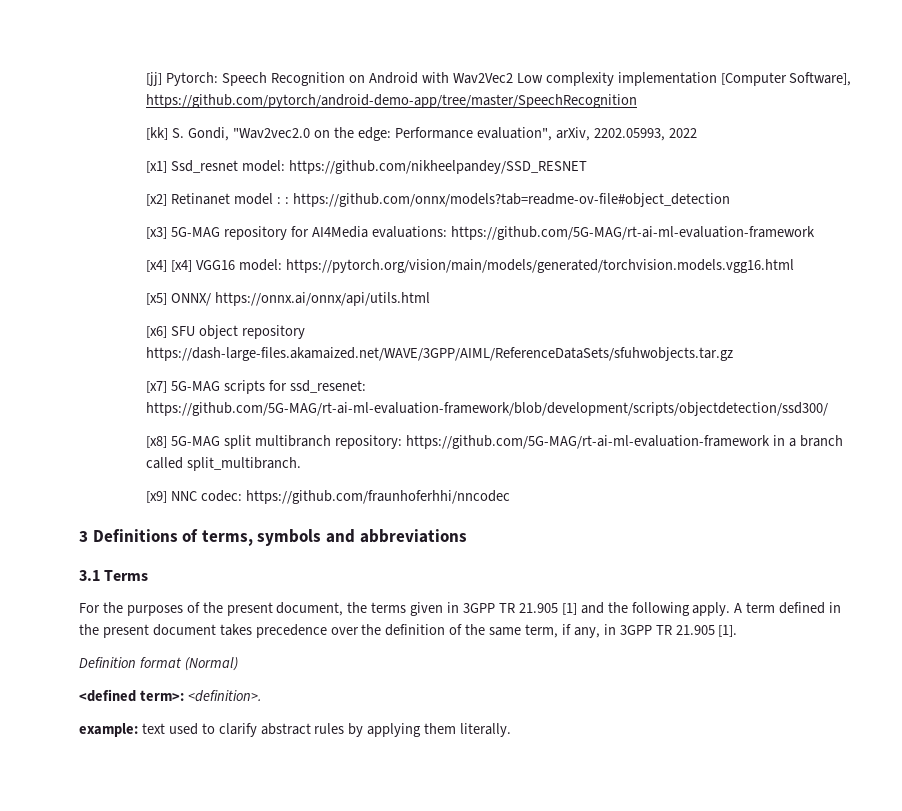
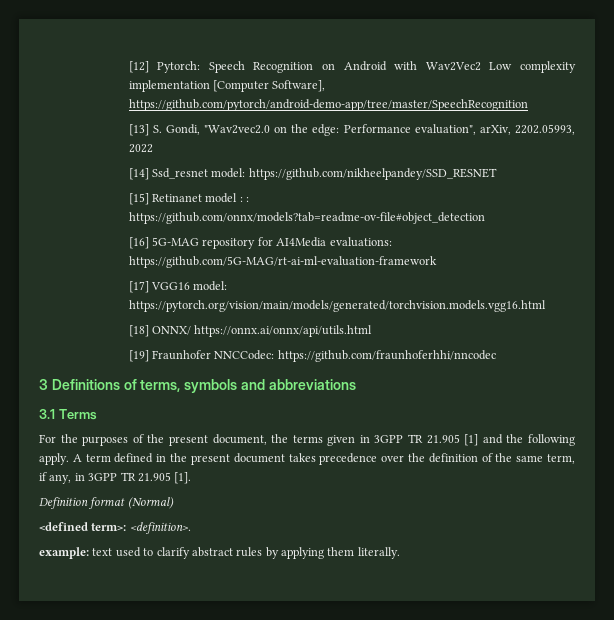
- [jj] Pytorch: Speech Recognition on Android with Wav2Vec2 Low complexity implementation [Computer Software], https://github.com/pytorch/android-demo-app/tree/master/SpeechRecognition
+ [12] Pytorch: Speech Recognition on Android with Wav2Vec2 Low complexity implementation [Computer Software], https://github.com/pytorch/android-demo-app/tree/master/SpeechRecognition
- [kk] S. Gondi, "Wav2vec2.0 on the edge: Performance evaluation", arXiv, 2202.05993, 2022
+ [13] S. Gondi, "Wav2vec2.0 on the edge: Performance evaluation", arXiv, 2202.05993, 2022
- [x1] Ssd_resnet model: https://github.com/nikheelpandey/SSD_RESNET
+ [14] Ssd_resnet model: https://github.com/nikheelpandey/SSD_RESNET
- [x2] Retinanet model : : https://github.com/onnx/models?tab=readme-ov-file#object_detection
+ [15] Retinanet model : : https://github.com/onnx/models?tab=readme-ov-file#object_detection
- [x3] 5G-MAG repository for AI4Media evaluations: https://github.com/5G-MAG/rt-ai-ml-evaluation-framework
+ [16] 5G-MAG repository for AI4Media evaluations: https://github.com/5G-MAG/rt-ai-ml-evaluation-framework
- [x4] [x4] VGG16 model: https://pytorch.org/vision/main/models/generated/torchvision.models.vgg16.html
+ [17] VGG16 model: https://pytorch.org/vision/main/models/generated/torchvision.models.vgg16.html
- [x5] ONNX/ https://onnx.ai/onnx/api/utils.html
+ [18] ONNX/ https://onnx.ai/onnx/api/utils.html
- [x6] SFU object repository https://dash-large-files.akamaized.net/WAVE/3GPP/AIML/ReferenceDataSets/sfuhwobjects.tar.gz
- [x7] 5G-MAG scripts for ssd_resenet: https://github.com/5G-MAG/rt-ai-ml-evaluation-framework/blob/development/scripts/objectdetection/ssd300/
- [x8] 5G-MAG split multibranch repository: https://github.com/5G-MAG/rt-ai-ml-evaluation-framework in a branch called split_multibranch.
- [x9] NNC codec: https://github.com/fraunhoferhhi/nncodec
+ [19] Fraunhofer NNCCodec: https://github.com/fraunhoferhhi/nncodec

